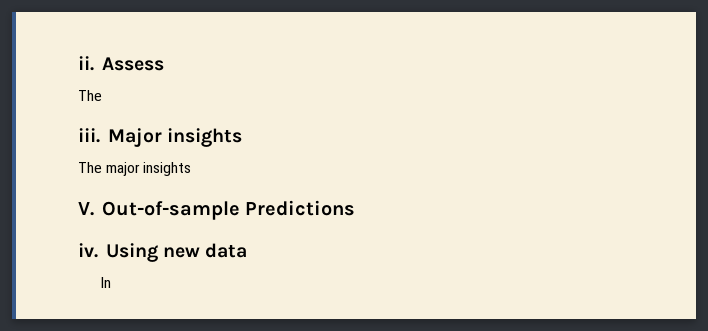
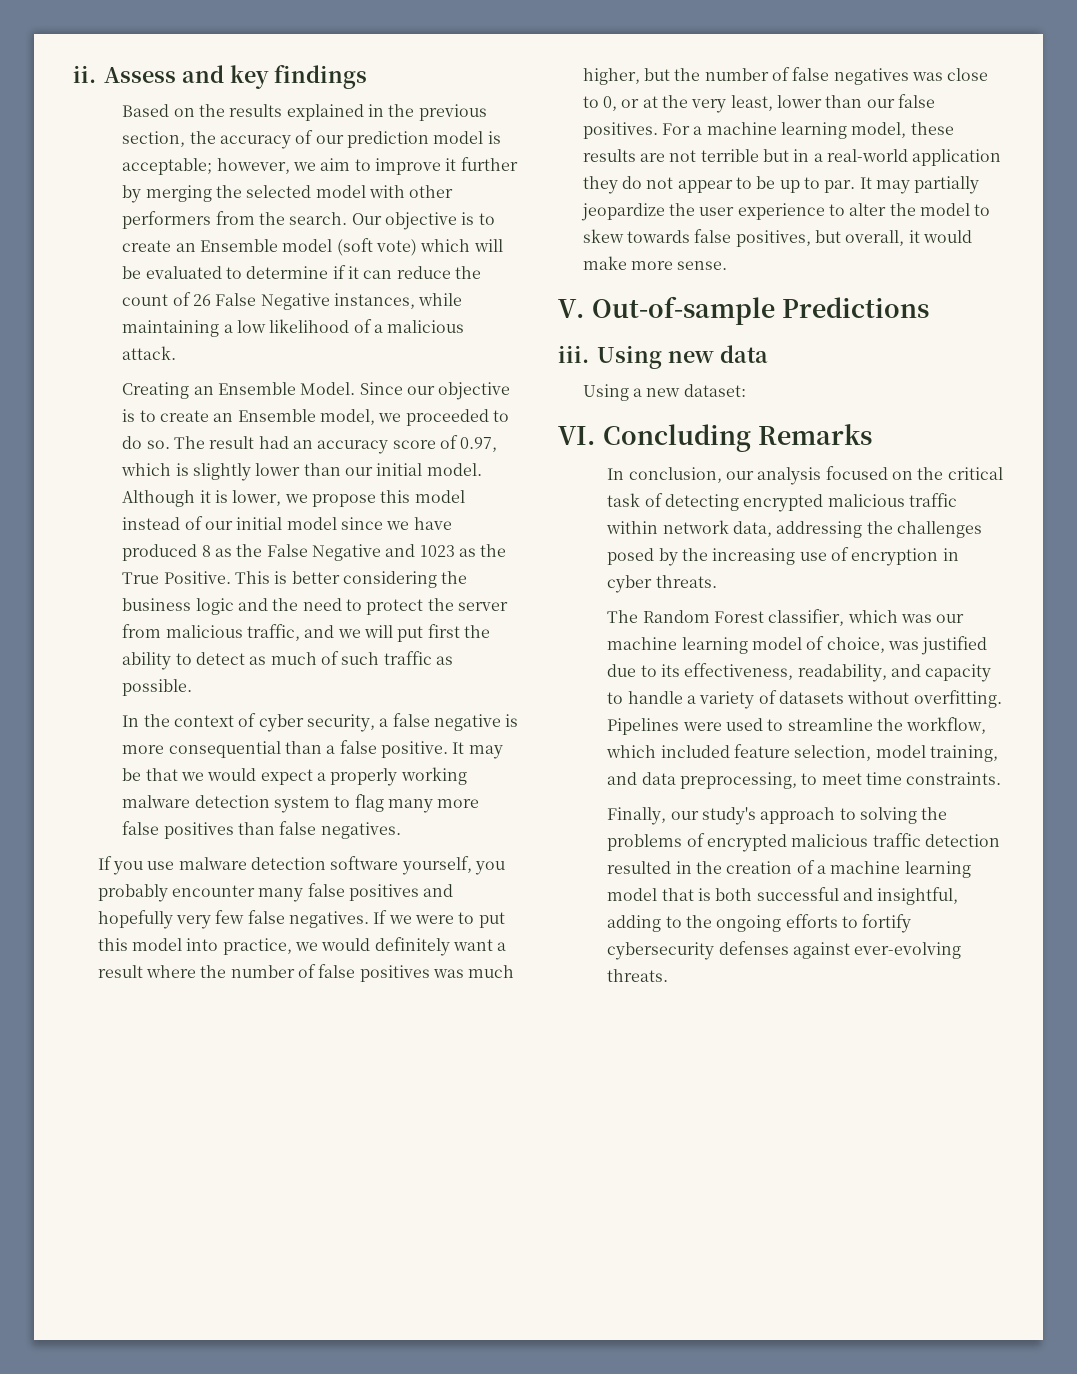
- Assess
- The
- iii. Major insights
- The major insights
+ Assess and key findings
+ Based on the results explained in the previous section, the accuracy of our prediction model is acceptable; however, we aim to improve it further by merging the selected model with other performers from the search. Our objective is to create an Ensemble model (soft vote) which will be evaluated to determine if it can reduce the count of 26 False Negative instances, while maintaining a low likelihood of a malicious attack.
+ Creating an Ensemble Model. Since our objective is to create an Ensemble model, we proceeded to do so. The result had an accuracy score of 0.97, which is slightly lower than our initial model. Although it is lower, we propose this model instead of our initial model since we have produced 8 as the False Negative and 1023 as the True Positive. This is better considering the business logic and the need to protect the server from malicious traffic, and we will put first the ability to detect as much of such traffic as possible.
+ In the context of cyber security, a false negative is more consequential than a false positive. It may be that we would expect a properly working malware detection system to flag many more false positives than false negatives.
+ If you use malware detection software yourself, you probably encounter many false positives and hopefully very few false negatives. If we were to put this model into practice, we would definitely want a result where the number of false positives was much higher, but the number of false negatives was close to 0, or at the very least, lower than our false positives. For a machine learning model, these results are not terrible but in a real-world application they do not appear to be up to par. It may partially jeopardize the user experience to alter the model to skew towards false positives, but overall, it would make more sense.
- iv.
+ iii.
- In
+ Using a new dataset:
+ VI. Concluding Remarks
+ In conclusion, our analysis focused on the critical task of detecting encrypted malicious traffic within network data, addressing the challenges posed by the increasing use of encryption in cyber threats.
+ The Random Forest classifier, which was our machine learning model of choice, was justified due to its effectiveness, readability, and capacity to handle a variety of datasets without overfitting. Pipelines were used to streamline the workflow, which included feature selection, model training, and data preprocessing, to meet time constraints.
+ Finally, our study's approach to solving the problems of encrypted malicious traffic detection resulted in the creation of a machine learning model that is both successful and insightful, adding to the ongoing efforts to fortify cybersecurity defenses against ever-evolving threats.

